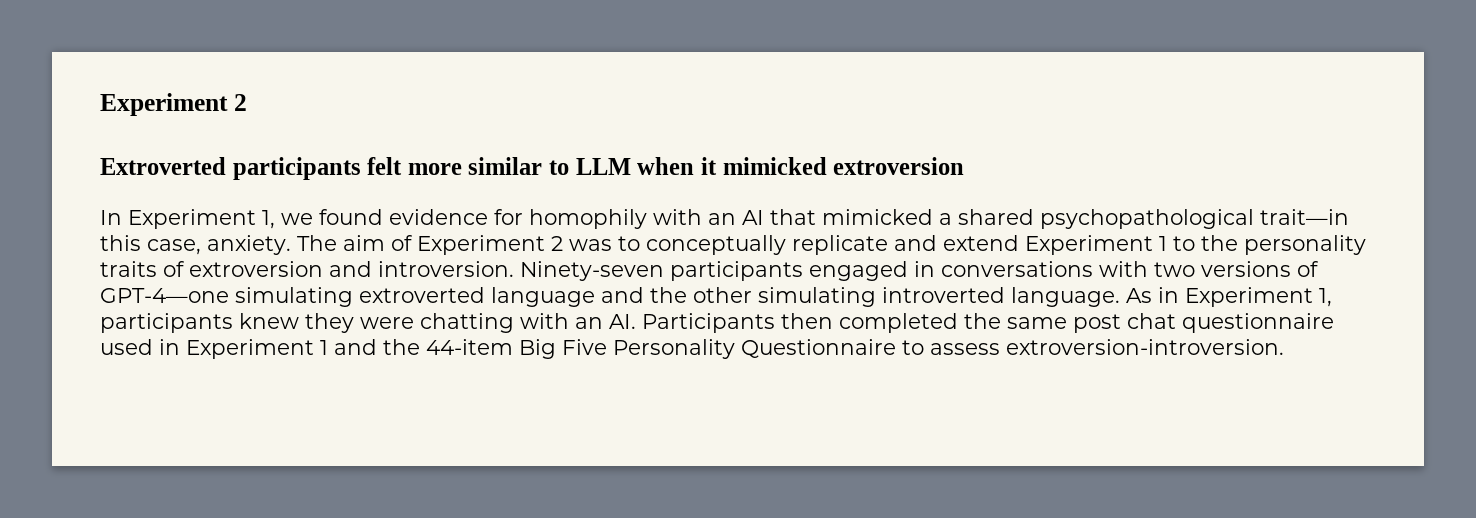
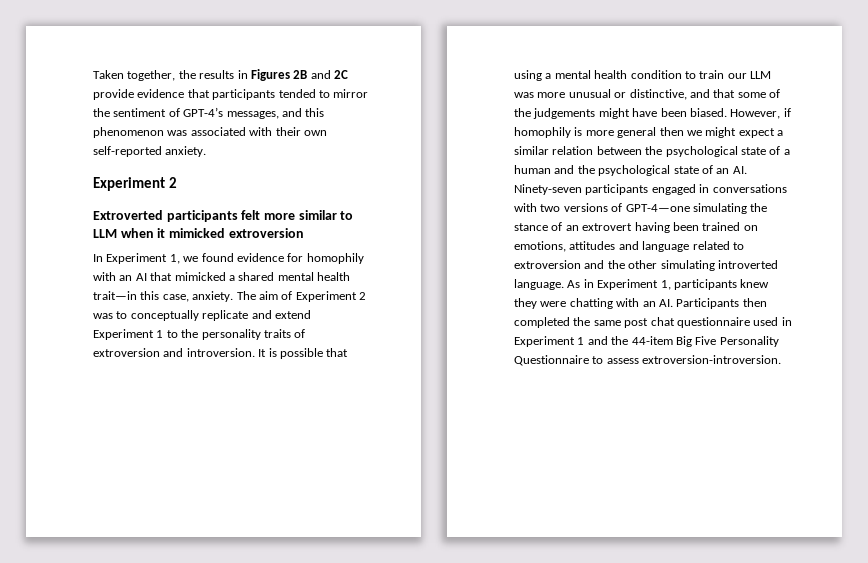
+ Taken together, the results in Figures 2B and 2C provide evidence that participants tended to mirror the sentiment of GPT-4’s messages, and this phenomenon was associated with their own self-reported anxiety.
- In Experiment 1, we found evidence for homophily with an AI that mimicked a shared psychopathological trait—in this case, anxiety.
+ In Experiment 1, we found evidence for homophily with an AI that mimicked a shared mental health trait—in this case, anxiety.
- Ninety-seven participants engaged in conversations with two versions of GPT-4—one simulating extroverted language and the other simulating introverted language.
+ It is possible that using a mental health condition to train our LLM was more unusual or distinctive, and that some of the judgements might have been biased. However, if homophily is more general then we might expect a similar relation between the psychological state of a human and the psychological state of an AI. Ninety-seven participants engaged in conversations with two versions of GPT-4—one simulating the stance of an extrovert having been trained on emotions, attitudes and language related to extroversion and the other simulating introverted language.

